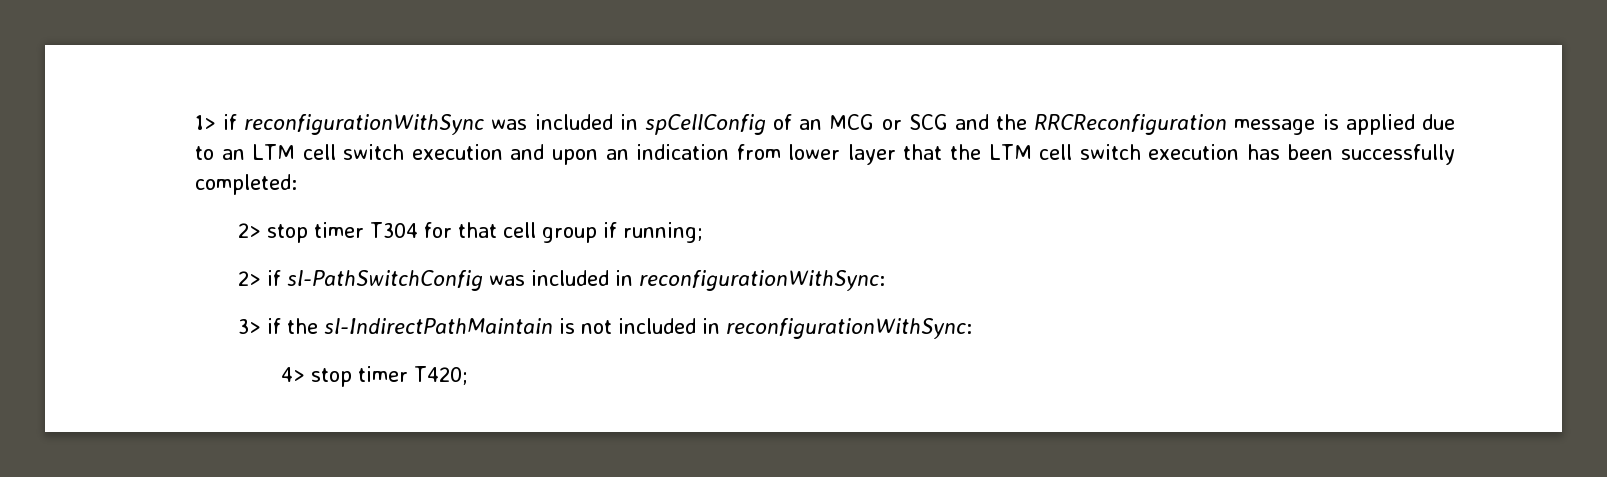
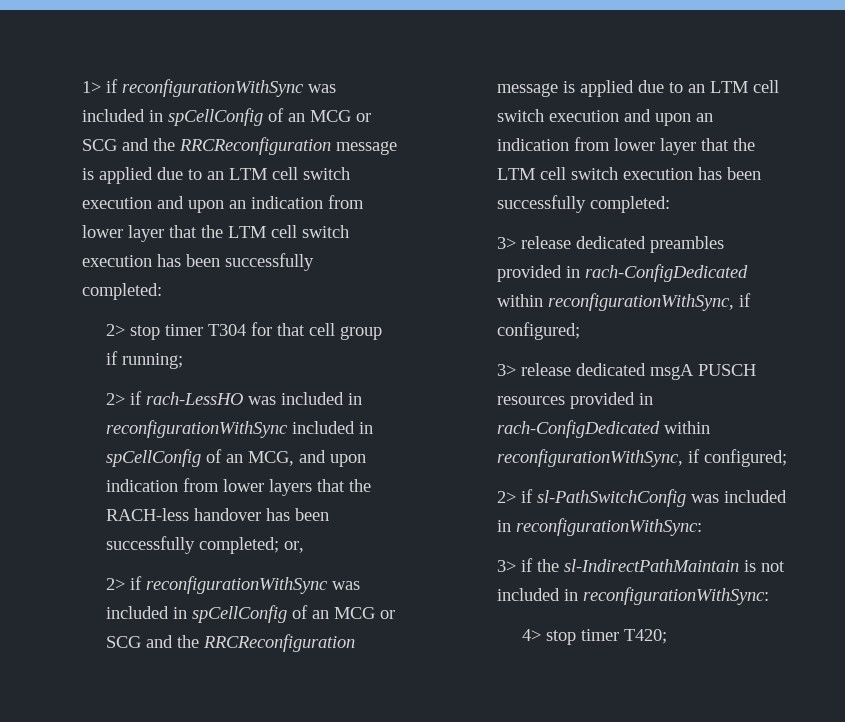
+ 2> if rach-LessHO was included in reconfigurationWithSync included in spCellConfig of an MCG, and upon indication from lower layers that the RACH-less handover has been successfully completed; or,
+ 2> if reconfigurationWithSync was included in spCellConfig of an MCG or SCG and the RRCReconfiguration message is applied due to an LTM cell switch execution and upon an indication from lower layer that the LTM cell switch execution has been successfully completed:
+ 3> release dedicated preambles provided in rach-ConfigDedicated within reconfigurationWithSync, if configured;
+ 3> release dedicated msgA PUSCH resources provided in rach-ConfigDedicated within reconfigurationWithSync, if configured;

